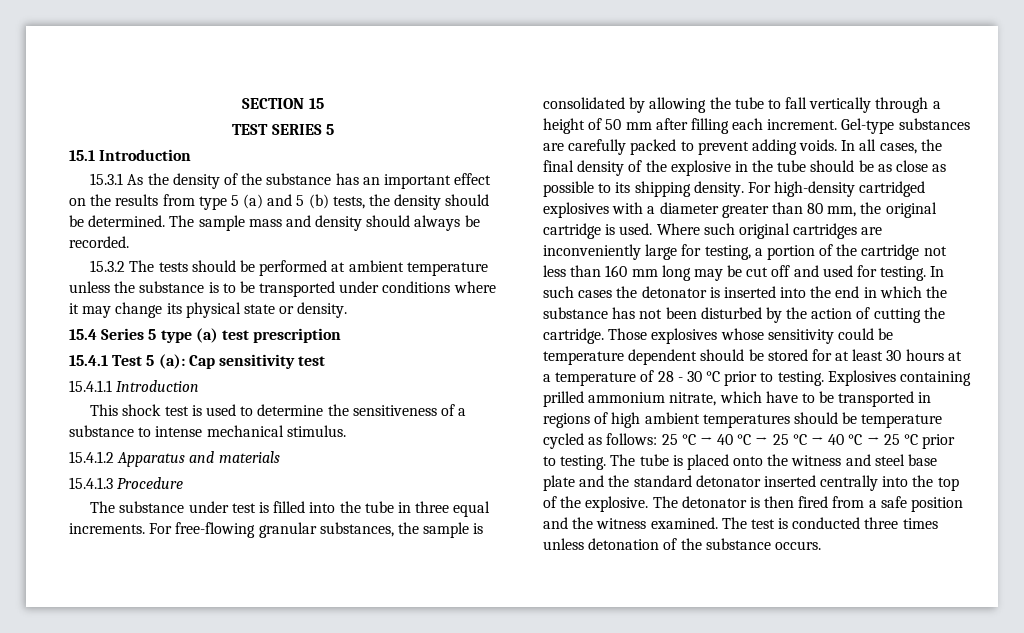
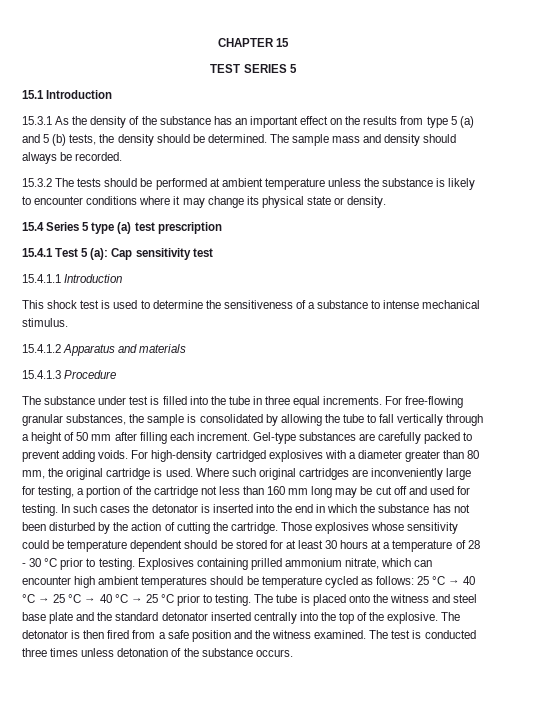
- SECTION 15
+ CHAPTER 15
- 15.3.2 The tests should be performed at ambient temperature unless the substance is to be transported under conditions where it may change its physical state or density.
+ 15.3.2 The tests should be performed at ambient temperature unless the substance is likely to encounter conditions where it may change its physical state or density.
- In all cases, the final density of the explosive in the tube should be as close as possible to its shipping density.
- Explosives containing prilled ammonium nitrate, which have to be transported in regions of high ambient temperatures should be temperature cycled as follows: 25 °C → 40 °C → 25 °C → 40 °C → 25 °C prior to testing.
+ Explosives containing prilled ammonium nitrate, which can encounter high ambient temperatures should be temperature cycled as follows: 25 °C → 40 °C → 25 °C → 40 °C → 25 °C prior to testing.

